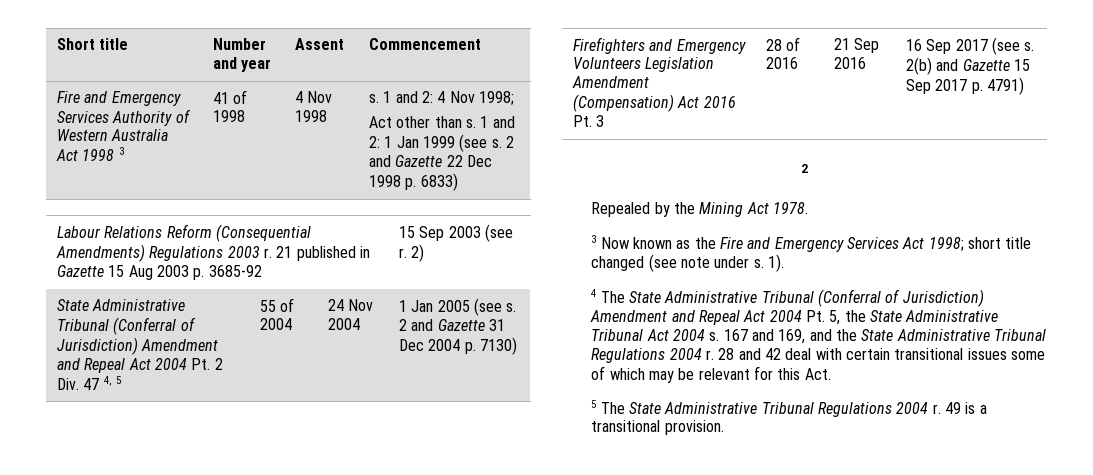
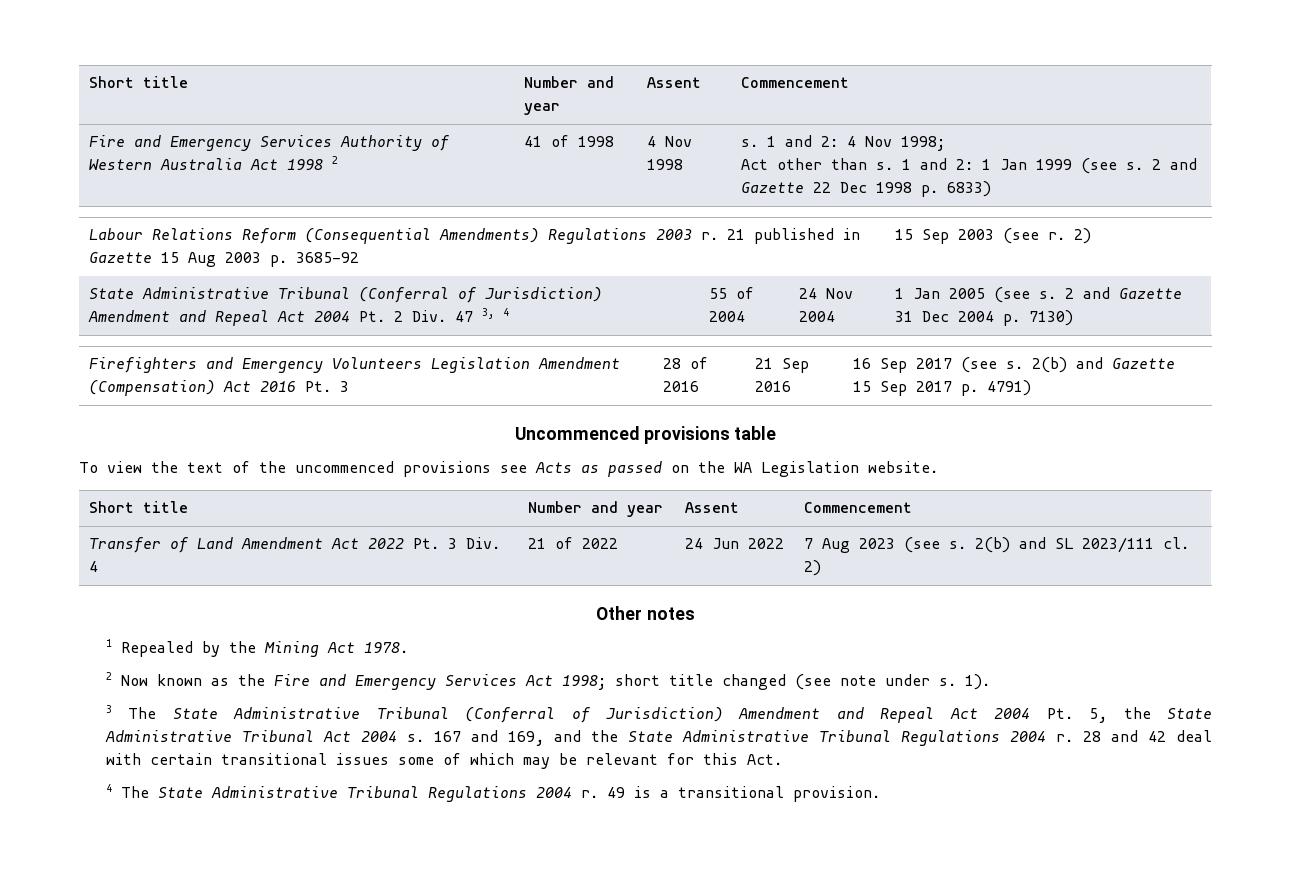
- Fire and Emergency Services Authority of Western Australia Act 1998 3
+ Fire and Emergency Services Authority of Western Australia Act 1998 2
- State Administrative Tribunal (Conferral of Jurisdiction) Amendment and Repeal Act 2004 Pt. 2 Div. 47 4, 5 | 55 of 2004 | 24 Nov 2004 | 1 Jan 2005 (see s. 2 and Gazette 31 Dec 2004 p. 7130)
+ State Administrative Tribunal (Conferral of Jurisdiction) Amendment and Repeal Act 2004 Pt. 2 Div. 47 3, 4 | 55 of 2004 | 24 Nov 2004 | 1 Jan 2005 (see s. 2 and Gazette 31 Dec 2004 p. 7130)
  Firefighters and Emergency Volunteers Legislation Amendment (Compensation) Act 2016 Pt. 3 | 28 of 2016 | 21 Sep 2016 | 16 Sep 2017 (see s. 2(b) and Gazette 15 Sep 2017 p. 4791)
- 2
- Repealed by the Mining Act 1978.
+ Uncommenced provisions table
+ To view the text of the uncommenced provisions see Acts as passed on the WA Legislation website.
+ Short title | Number and year | Assent | Commencement
+ Transfer of Land Amendment Act 2022 Pt. 3 Div. 4 | 21 of 2022 | 24 Jun 2022 | 7 Aug 2023 (see s. 2(b) and SL 2023/111 cl. 2)
+ Other notes
+ 1 Repealed by the Mining Act 1978.
- 3 Now known as the Fire and Emergency Services Act 1998; short title changed (see note under s.
+ 2 Now known as the Fire and Emergency Services Act 1998; short title changed (see note under s.
- 4 The State Administrative Tribunal (Conferral of Jurisdiction) Amendment and Repeal Act 2004 Pt. 5, the State Administrative Tribunal Act 2004 s.
+ 3 The State Administrative Tribunal (Conferral of Jurisdiction) Amendment and Repeal Act 2004 Pt. 5, the State Administrative Tribunal Act 2004 s.
- 5 The State Administrative Tribunal Regulations 2004 r.
+ 4 The State Administrative Tribunal Regulations 2004 r.

